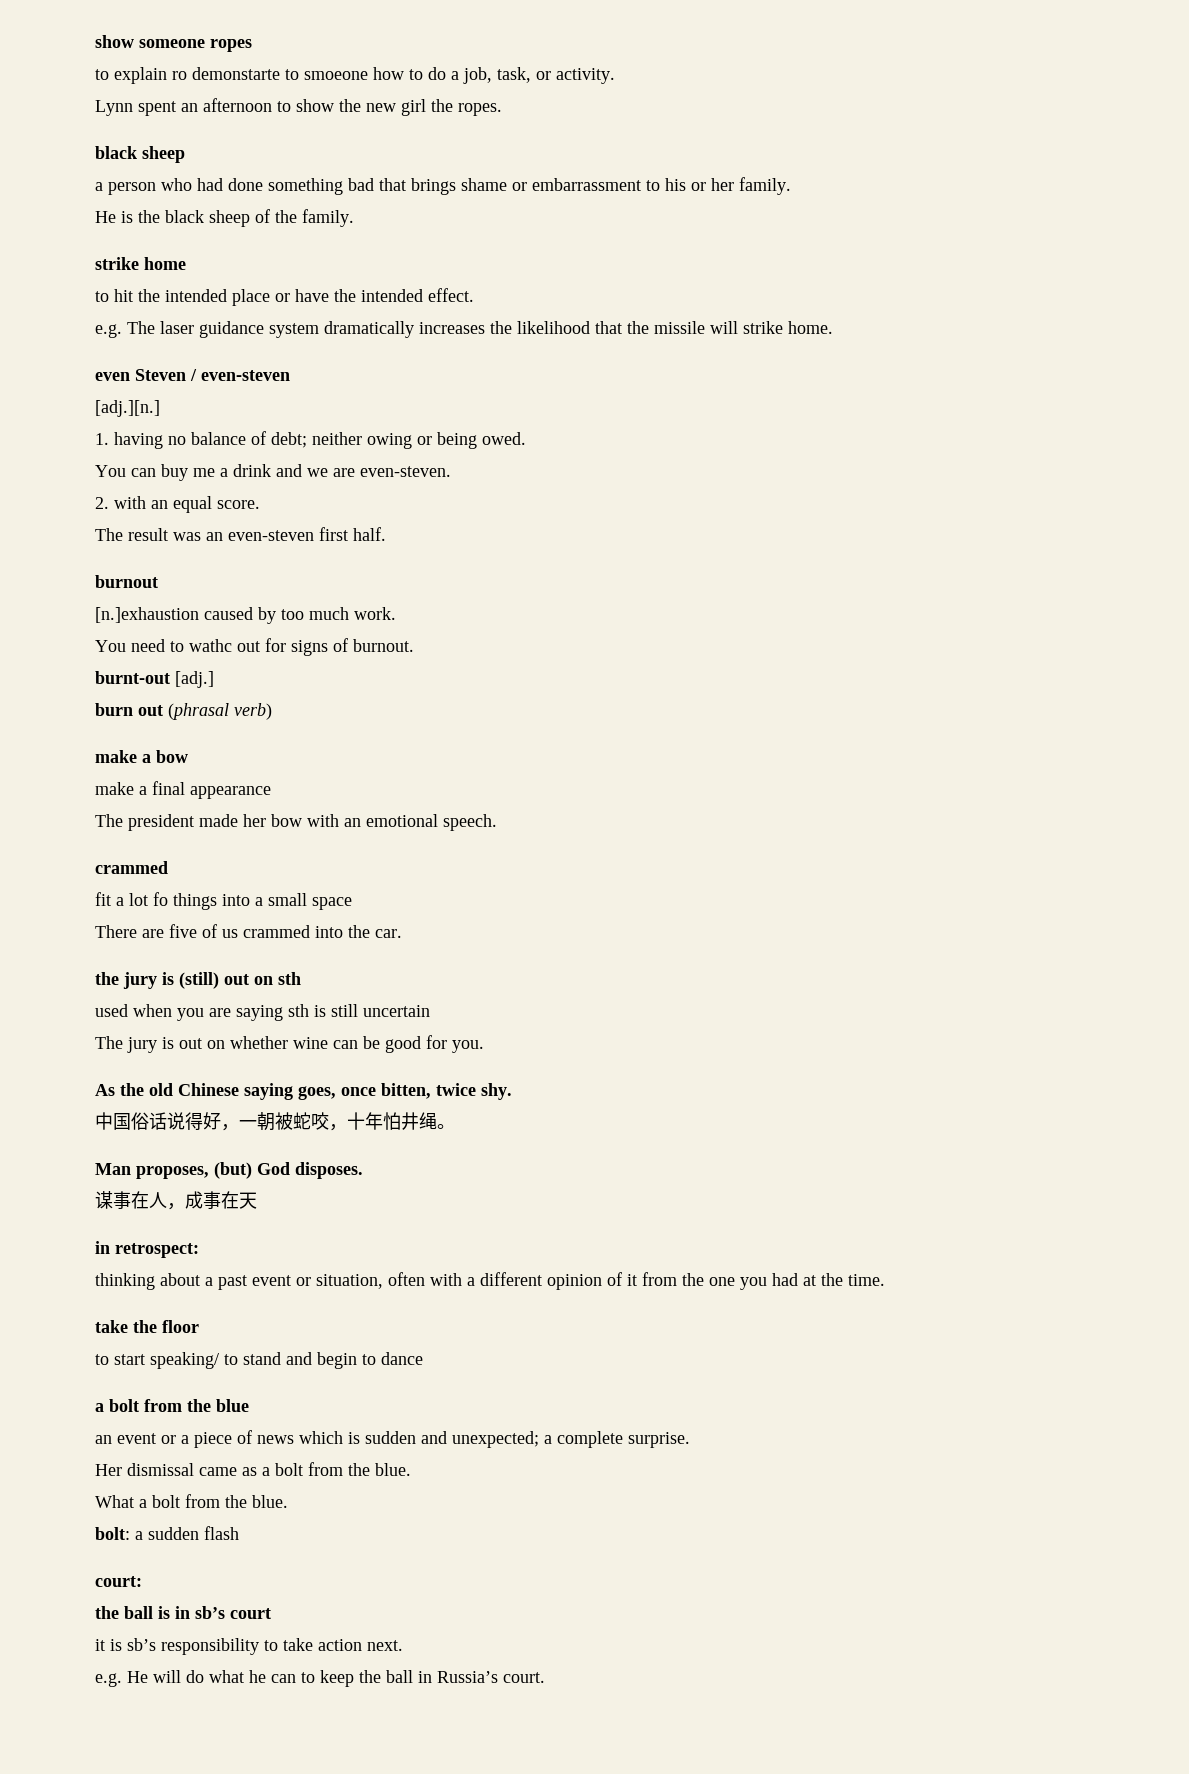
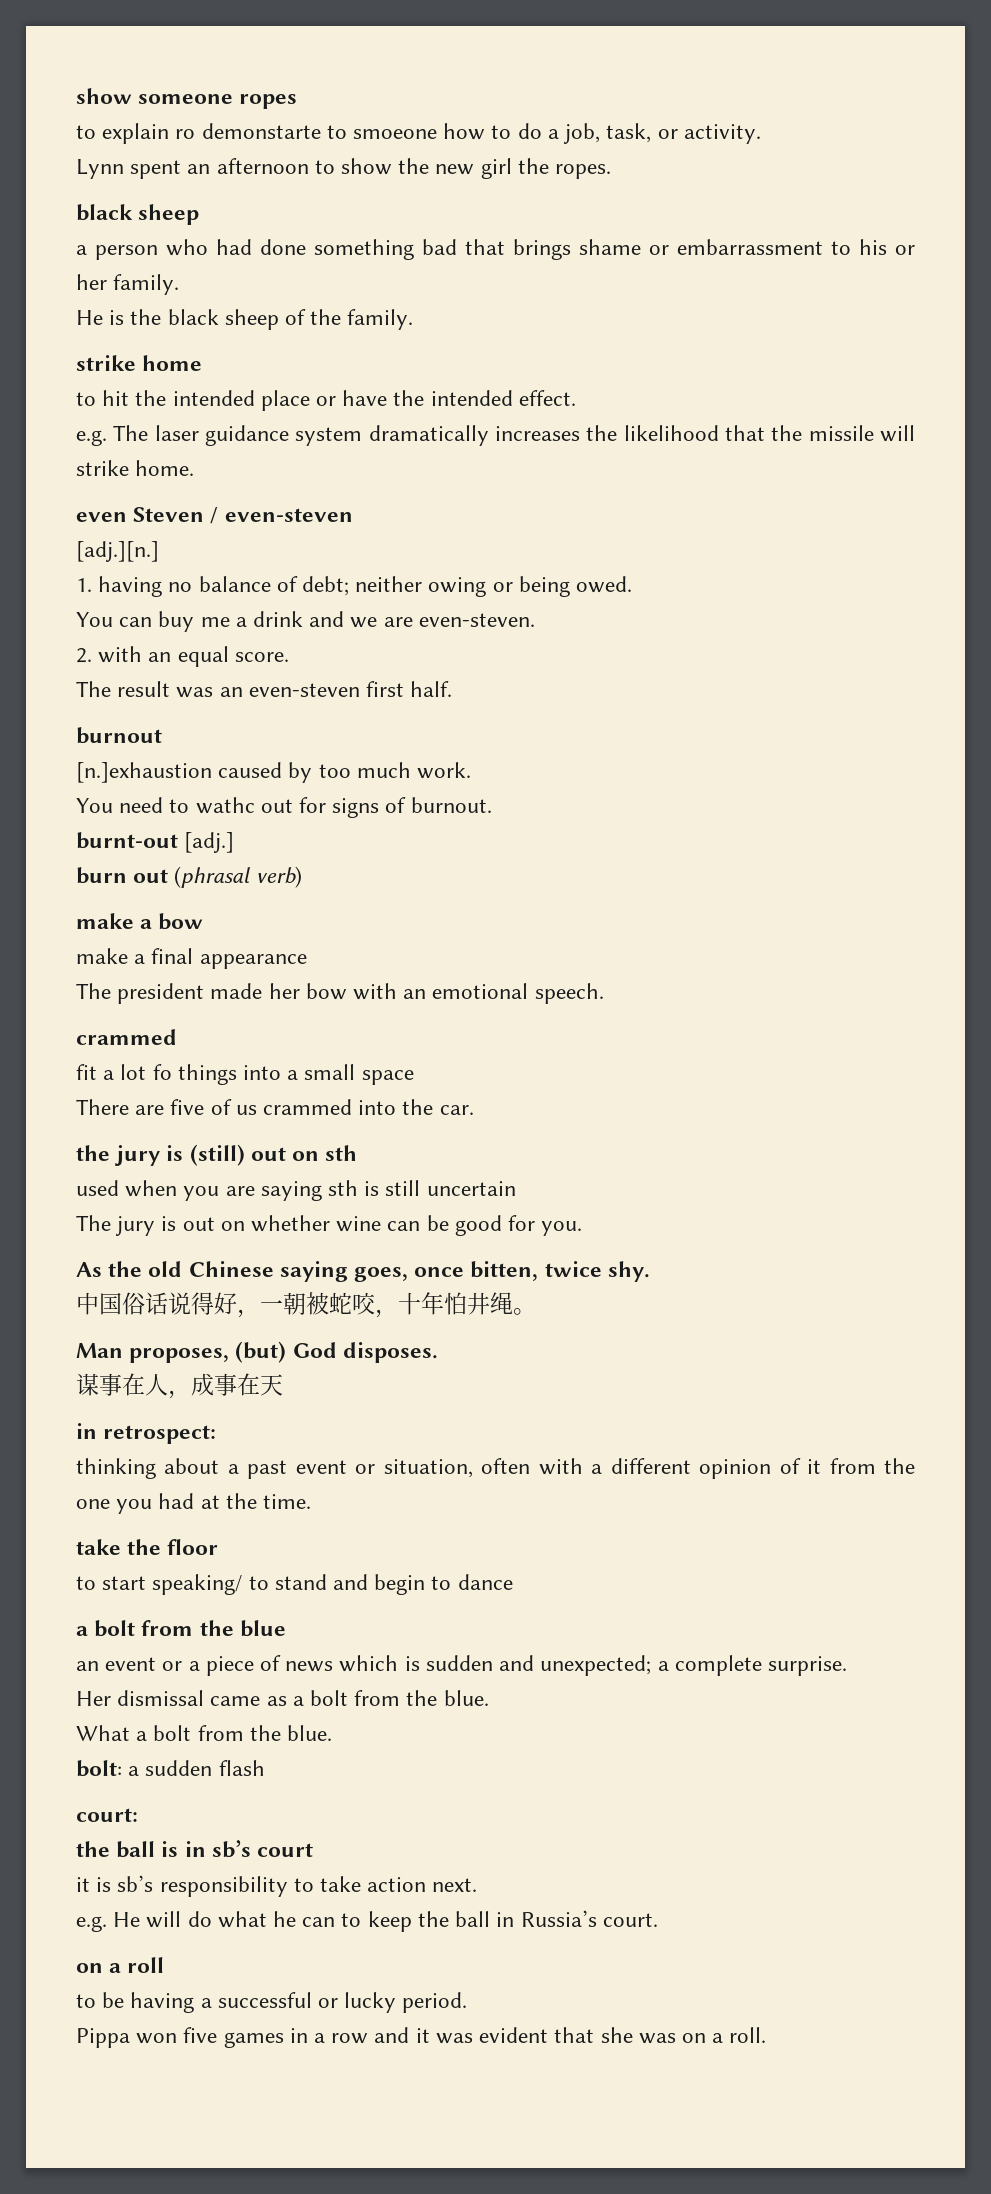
+ on a roll
+ to be having a successful or lucky period.
+ Pippa won five games in a row and it was evident that she was on a roll.

